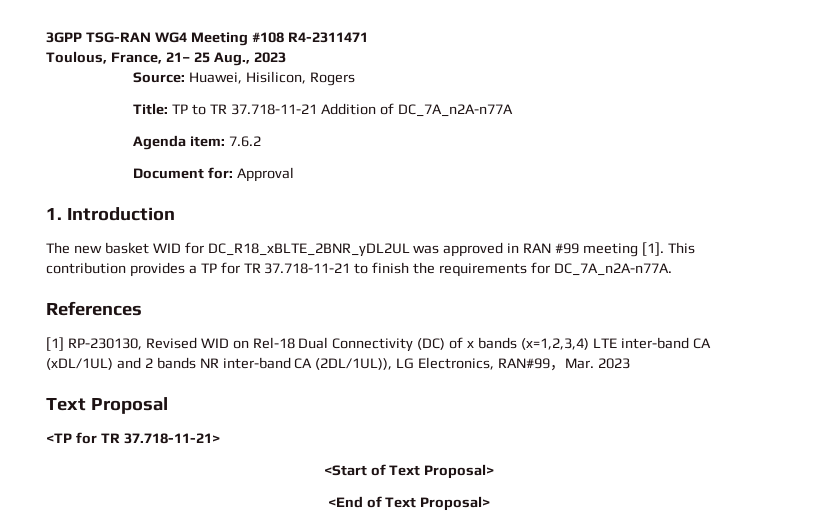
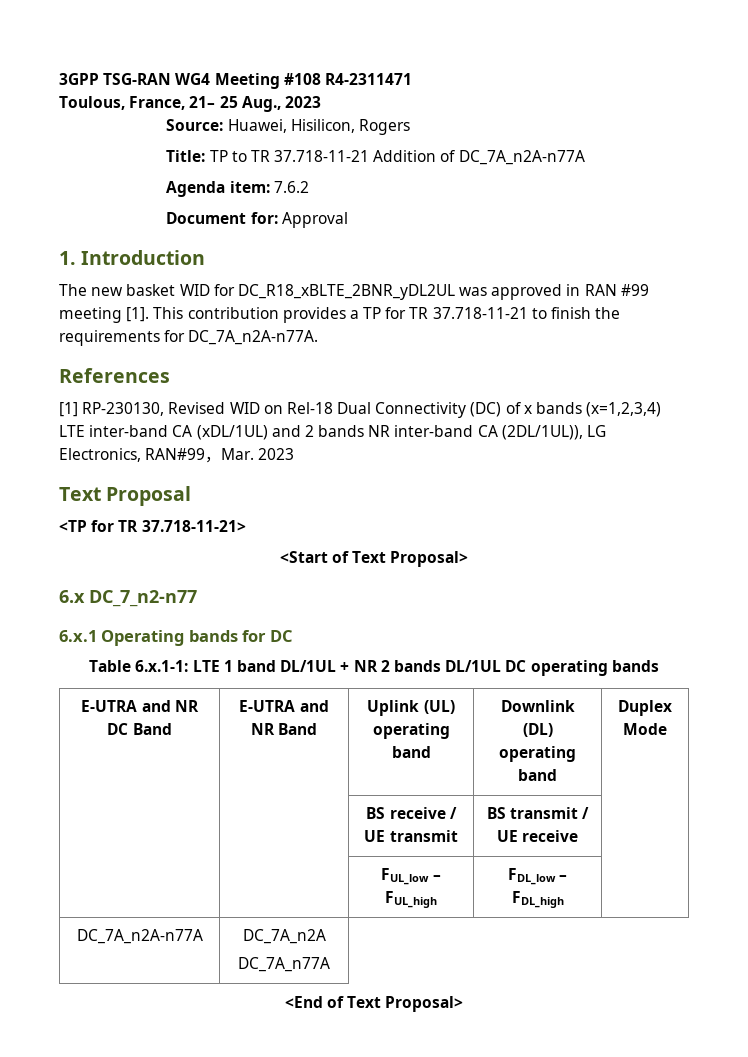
+ 6.x DC_7_n2-n77
+ 6.x.1 Operating bands for DC
+ Table 6.x.1-1: LTE 1 band DL/1UL + NR 2 bands DL/1UL DC operating bands
+ E-UTRA and NR DC Band | E-UTRA and NR Band | Uplink (UL) operating band | Downlink (DL) operating band | Duplex Mode
+ | | BS receive / UE transmit | BS transmit / UE receive |
+ | | FUL_low – FUL_high | FDL_low – FDL_high |
+ DC_7A_n2A-n77A | DC_7A_n2A
+ DC_7A_n77A

